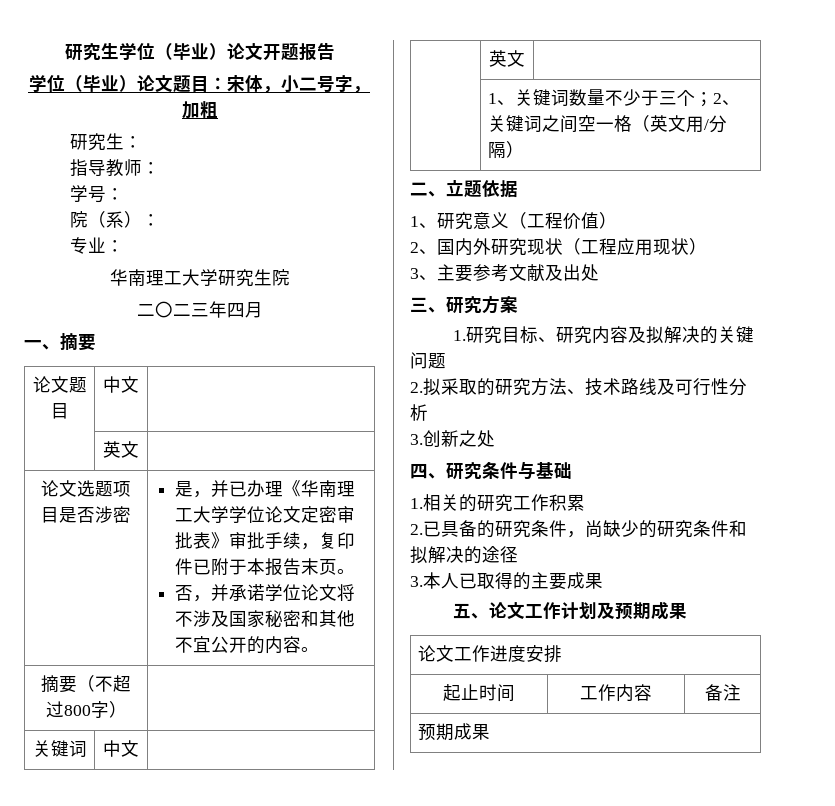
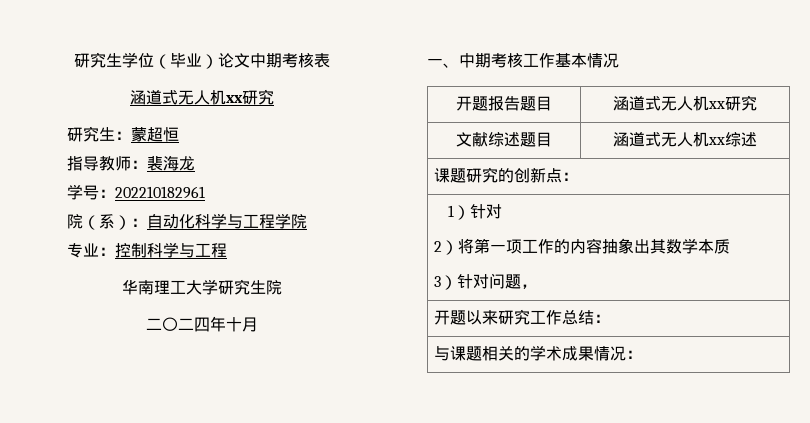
- 研究生学位（毕业）论文开题报告
- 学位（毕业）论文题目：宋体，小二号字，加粗
+ 研究生学位（毕业）论文中期考核表
+ 涵道式无人机xx研究
- 研究生：
+ 研究生：蒙超恒
- 指导教师：
+ 指导教师：裴海龙
- 学号：
+ 学号：202210182961
- 院（系）：
- 专业：
+ 院（系）：自动化科学与工程学院
+ 专业：控制科学与工程
- 二〇二三年四月
+ 二〇二四年十月
- 一、摘要
- 论文题目 | 中文 |
- | 英文 |
- 论文选题项目是否涉密 | 是，并已办理《华南理工大学学位论文定密审批表》审批手续，复印件已附于本报告末页。
- 否，并承诺学位论文将不涉及国家秘密和其他不宜公开的内容。
- 摘要（不超过800字） |
- 关键词 | 中文 |
- | 英文 |
- | 1、关键词数量不少于三个；2、关键词之间空一格（英文用/分隔）
- 二、立题依据
- 1、研究意义（工程价值）
- 2、国内外研究现状（工程应用现状）
- 3、主要参考文献及出处
- 三、研究方案
- 1.研究目标、研究内容及拟解决的关键问题
- 2.拟采取的研究方法、技术路线及可行性分析
- 3.创新之处
- 四、研究条件与基础
- 1.相关的研究工作积累
- 2.已具备的研究条件，尚缺少的研究条件和拟解决的途径
- 3.本人已取得的主要成果
- 五、论文工作计划及预期成果
- 论文工作进度安排
- 起止时间 | 工作内容 | 备注
- 预期成果
+ 一、中期考核工作基本情况
+ 开题报告题目 | 涵道式无人机xx研究
+ 文献综述题目 | 涵道式无人机xx综述
+ 课题研究的创新点：
+ 1）针对
+ 2）将第一项工作的内容抽象出其数学本质
+ 3）针对问题，
+ 开题以来研究工作总结：
+ 与课题相关的学术成果情况：

